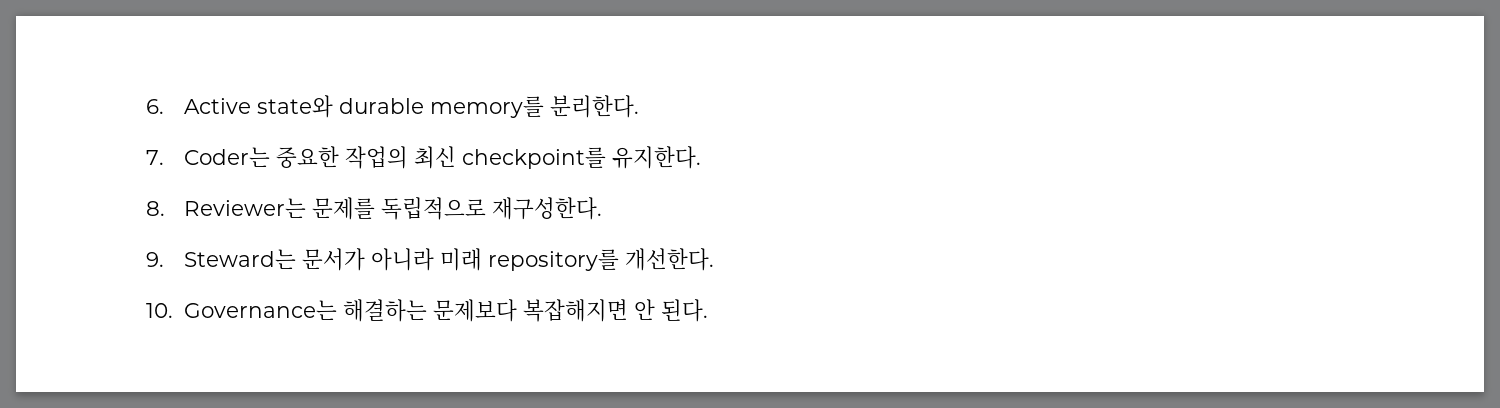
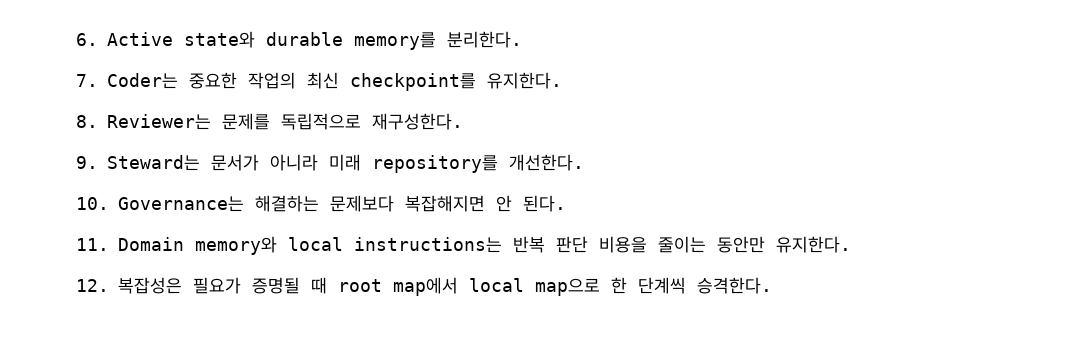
+ 11. Domain memory와 local instructions는 반복 판단 비용을 줄이는 동안만 유지한다.
+ 12. 복잡성은 필요가 증명될 때 root map에서 local map으로 한 단계씩 승격한다.

